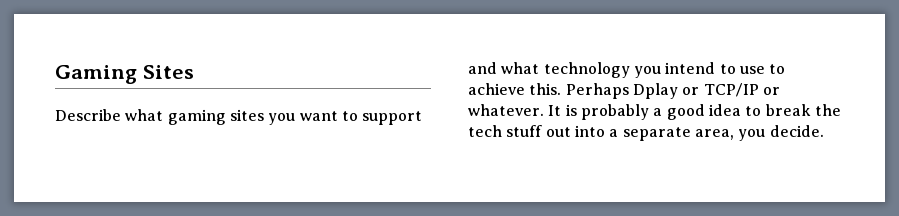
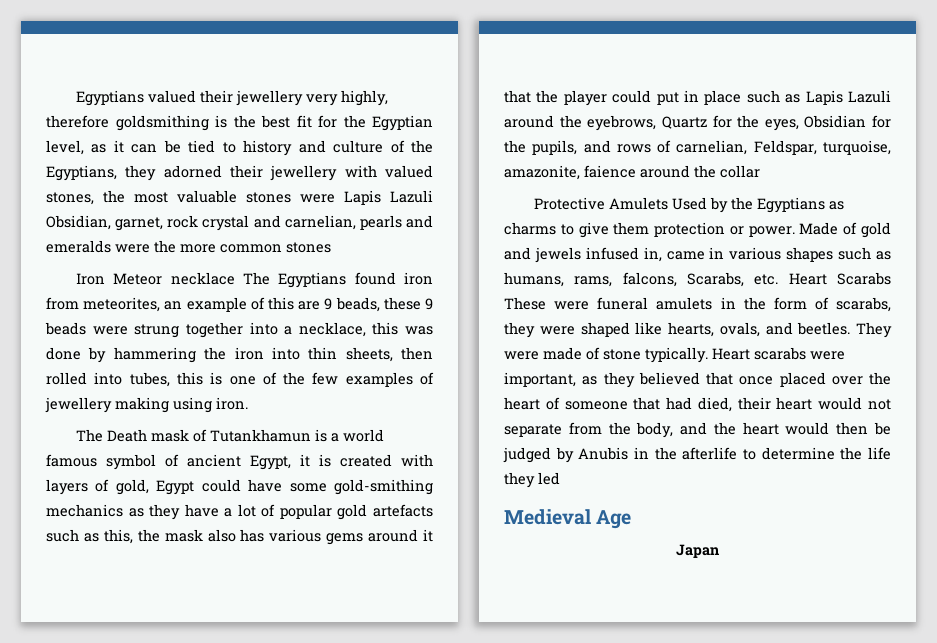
- Gaming Sites
- Describe what gaming sites you want to support and what technology you intend to use to achieve this. Perhaps Dplay or TCP/IP or whatever. It is probably a good idea to break the tech stuff out into a separate area, you decide.
+ Egyptians valued their jewellery very highly, therefore goldsmithing is the best fit for the Egyptian level, as it can be tied to history and culture of the Egyptians, they adorned their jewellery with valued stones, the most valuable stones were Lapis Lazuli Obsidian, garnet, rock crystal and carnelian, pearls and emeralds were the more common stones
+ Iron Meteor necklace The Egyptians found iron from meteorites, an example of this are 9 beads, these 9 beads were strung together into a necklace, this was done by hammering the iron into thin sheets, then rolled into tubes, this is one of the few examples of jewellery making using iron.
+ The Death mask of Tutankhamun is a world famous symbol of ancient Egypt, it is created with layers of gold, Egypt could have some gold-smithing mechanics as they have a lot of popular gold artefacts such as this, the mask also has various gems around it that the player could put in place such as Lapis Lazuli around the eyebrows, Quartz for the eyes, Obsidian for the pupils, and rows of carnelian, Feldspar, turquoise, amazonite, faience around the collar
+ Protective Amulets Used by the Egyptians as charms to give them protection or power. Made of gold and jewels infused in, came in various shapes such as humans, rams, falcons, Scarabs, etc. Heart Scarabs These were funeral amulets in the form of scarabs, they were shaped like hearts, ovals, and beetles. They were made of stone typically. Heart scarabs were important, as they believed that once placed over the heart of someone that had died, their heart would not separate from the body, and the heart would then be judged by Anubis in the afterlife to determine the life they led
+ Medieval Age
+ Japan

